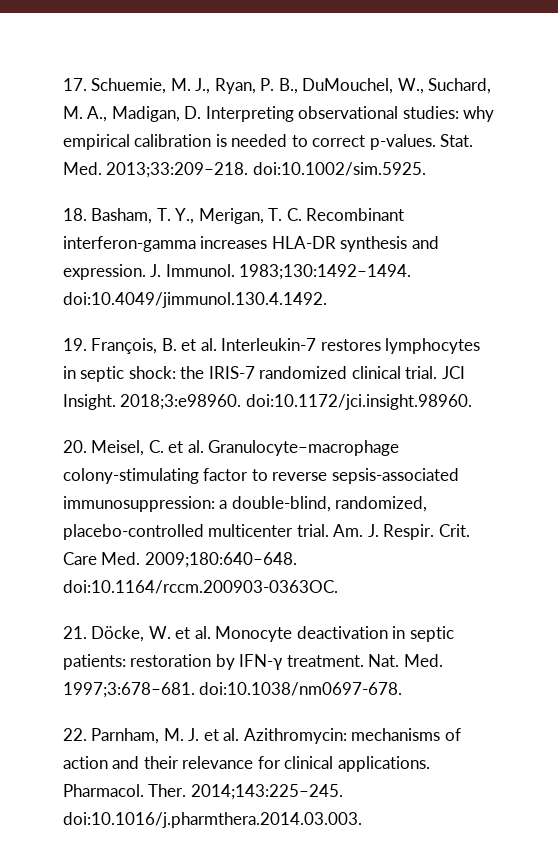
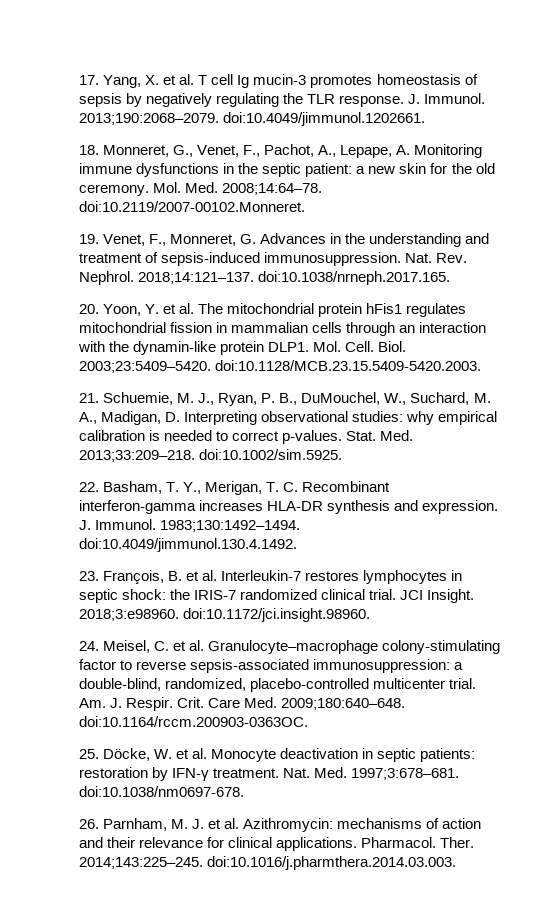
- 17. Schuemie, M. J., Ryan, P. B., DuMouchel, W., Suchard, M. A., Madigan, D. Interpreting observational studies: why empirical calibration is needed to correct p-values.
+ 17. Yang, X. et al. T cell Ig mucin-3 promotes homeostasis of sepsis by negatively regulating the TLR response. J. Immunol. 2013;190:2068–2079. doi:10.4049/jimmunol.1202661.
+ 18. Monneret, G., Venet, F., Pachot, A., Lepape, A. Monitoring immune dysfunctions in the septic patient: a new skin for the old ceremony. Mol. Med. 2008;14:64–78. doi:10.2119/2007-00102.Monneret.
+ 19. Venet, F., Monneret, G. Advances in the understanding and treatment of sepsis-induced immunosuppression. Nat. Rev. Nephrol. 2018;14:121–137. doi:10.1038/nrneph.2017.165.
+ 20. Yoon, Y. et al. The mitochondrial protein hFis1 regulates mitochondrial fission in mammalian cells through an interaction with the dynamin-like protein DLP1. Mol. Cell. Biol. 2003;23:5409–5420. doi:10.1128/MCB.23.15.5409-5420.2003.
+ 21. Schuemie, M. J., Ryan, P. B., DuMouchel, W., Suchard, M. A., Madigan, D. Interpreting observational studies: why empirical calibration is needed to correct p-values.
- 18. Basham, T. Y., Merigan, T. C. Recombinant interferon-gamma increases HLA-DR synthesis and expression.
+ 22. Basham, T. Y., Merigan, T. C. Recombinant interferon-gamma increases HLA-DR synthesis and expression.
- 19. François, B. et al. Interleukin-7 restores lymphocytes in septic shock: the IRIS-7 randomized clinical trial.
+ 23. François, B. et al. Interleukin-7 restores lymphocytes in septic shock: the IRIS-7 randomized clinical trial.
- 20. Meisel, C. et al. Granulocyte–macrophage colony-stimulating factor to reverse sepsis-associated immunosuppression: a double-blind, randomized, placebo-controlled multicenter trial.
+ 24. Meisel, C. et al. Granulocyte–macrophage colony-stimulating factor to reverse sepsis-associated immunosuppression: a double-blind, randomized, placebo-controlled multicenter trial.
- 21. Döcke, W. et al. Monocyte deactivation in septic patients: restoration by IFN-γ treatment.
+ 25. Döcke, W. et al. Monocyte deactivation in septic patients: restoration by IFN-γ treatment.
- 22. Parnham, M. J. et al. Azithromycin: mechanisms of action and their relevance for clinical applications.
+ 26. Parnham, M. J. et al. Azithromycin: mechanisms of action and their relevance for clinical applications.

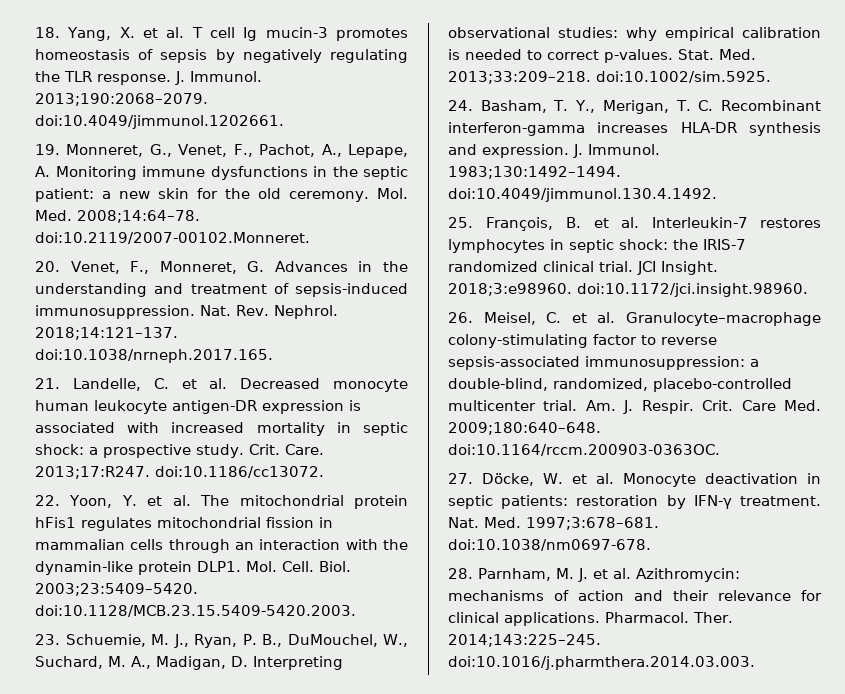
- 17. Yang, X. et al. T cell Ig mucin-3 promotes homeostasis of sepsis by negatively regulating the TLR response.
+ 18. Yang, X. et al. T cell Ig mucin-3 promotes homeostasis of sepsis by negatively regulating the TLR response.
- 18. Monneret, G., Venet, F., Pachot, A., Lepape, A. Monitoring immune dysfunctions in the septic patient: a new skin for the old ceremony.
+ 19. Monneret, G., Venet, F., Pachot, A., Lepape, A. Monitoring immune dysfunctions in the septic patient: a new skin for the old ceremony.
- 19. Venet, F., Monneret, G. Advances in the understanding and treatment of sepsis-induced immunosuppression.
+ 20. Venet, F., Monneret, G. Advances in the understanding and treatment of sepsis-induced immunosuppression.
- 20. Yoon, Y. et al. The mitochondrial protein hFis1 regulates mitochondrial fission in mammalian cells through an interaction with the dynamin-like protein DLP1.
+ 21. Landelle, C. et al. Decreased monocyte human leukocyte antigen-DR expression is associated with increased mortality in septic shock: a prospective study. Crit. Care. 2013;17:R247. doi:10.1186/cc13072.
+ 22. Yoon, Y. et al. The mitochondrial protein hFis1 regulates mitochondrial fission in mammalian cells through an interaction with the dynamin-like protein DLP1.
- 21. Schuemie, M. J., Ryan, P. B., DuMouchel, W., Suchard, M. A., Madigan, D. Interpreting observational studies: why empirical calibration is needed to correct p-values.
+ 23. Schuemie, M. J., Ryan, P. B., DuMouchel, W., Suchard, M. A., Madigan, D. Interpreting observational studies: why empirical calibration is needed to correct p-values.
- 22. Basham, T. Y., Merigan, T. C. Recombinant interferon-gamma increases HLA-DR synthesis and expression.
+ 24. Basham, T. Y., Merigan, T. C. Recombinant interferon-gamma increases HLA-DR synthesis and expression.
- 23. François, B. et al. Interleukin-7 restores lymphocytes in septic shock: the IRIS-7 randomized clinical trial.
+ 25. François, B. et al. Interleukin-7 restores lymphocytes in septic shock: the IRIS-7 randomized clinical trial.
- 24. Meisel, C. et al. Granulocyte–macrophage colony-stimulating factor to reverse sepsis-associated immunosuppression: a double-blind, randomized, placebo-controlled multicenter trial.
+ 26. Meisel, C. et al. Granulocyte–macrophage colony-stimulating factor to reverse sepsis-associated immunosuppression: a double-blind, randomized, placebo-controlled multicenter trial.
- 25. Döcke, W. et al. Monocyte deactivation in septic patients: restoration by IFN-γ treatment.
+ 27. Döcke, W. et al. Monocyte deactivation in septic patients: restoration by IFN-γ treatment.
- 26. Parnham, M. J. et al. Azithromycin: mechanisms of action and their relevance for clinical applications.
+ 28. Parnham, M. J. et al. Azithromycin: mechanisms of action and their relevance for clinical applications.

